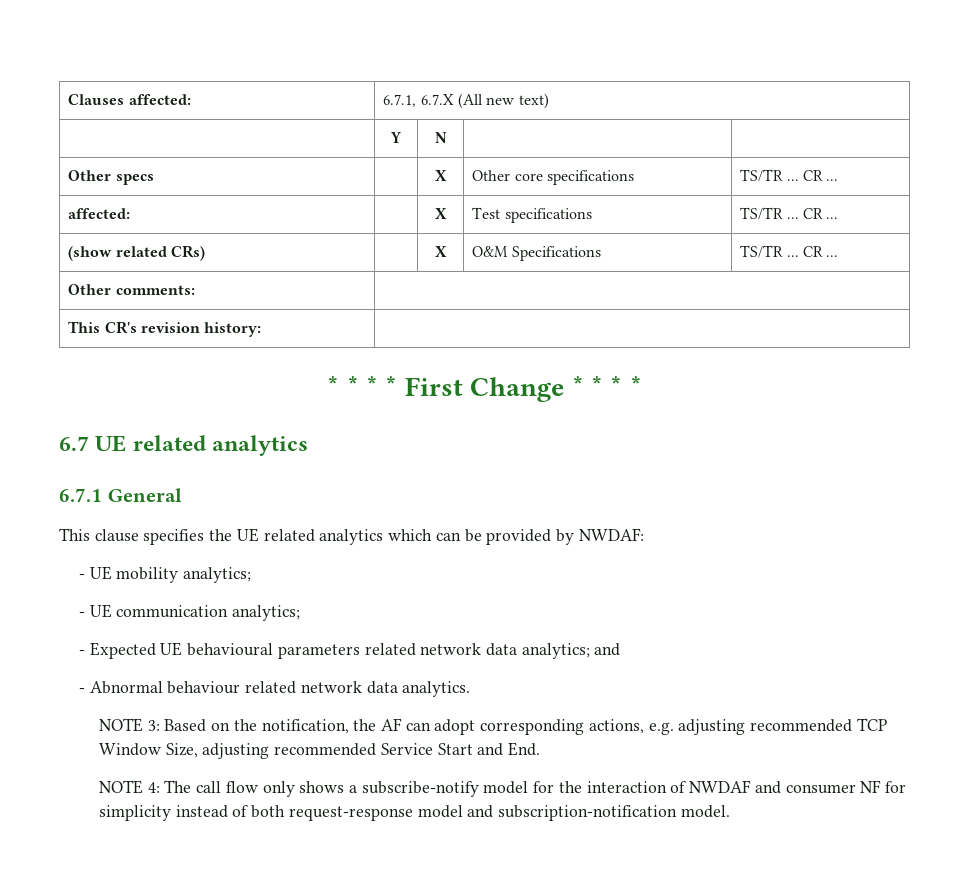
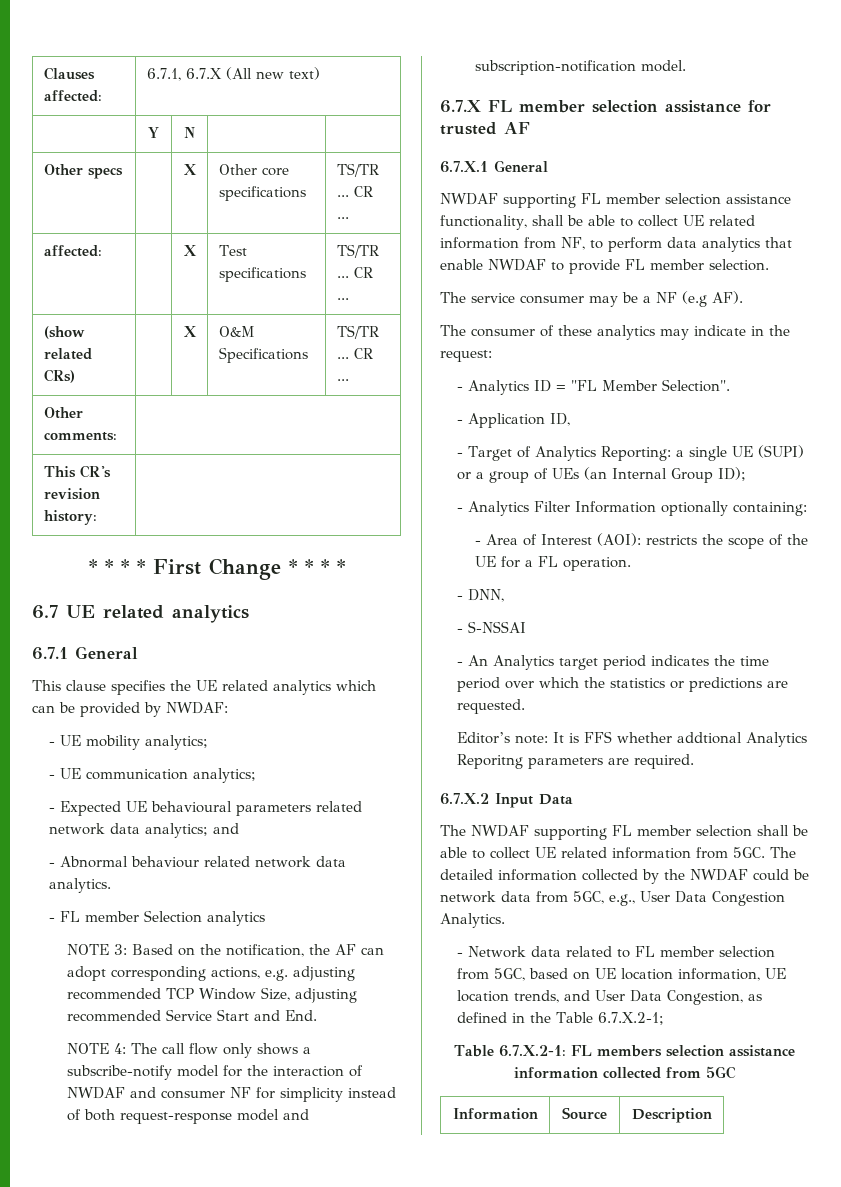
+ - FL member Selection analytics
+ 6.7.X FL member selection assistance for trusted AF
+ 6.7.X.1 General
+ NWDAF supporting FL member selection assistance functionality, shall be able to collect UE related information from NF, to perform data analytics that enable NWDAF to provide FL member selection.
+ The service consumer may be a NF (e.g AF).
+ The consumer of these analytics may indicate in the request:
+ - Analytics ID = "FL Member Selection".
+ - Application ID,
+ - Target of Analytics Reporting: a single UE (SUPI) or a group of UEs (an Internal Group ID);
+ - Analytics Filter Information optionally containing:
+ - Area of Interest (AOI): restricts the scope of the UE for a FL operation.
+ - DNN,
+ - S-NSSAI
+ - An Analytics target period indicates the time period over which the statistics or predictions are requested.
+ Editor’s note: It is FFS whether addtional Analytics Reporitng parameters are required.
+ 6.7.X.2 Input Data
+ The NWDAF supporting FL member selection shall be able to collect UE related information from 5GC. The detailed information collected by the NWDAF could be network data from 5GC, e.g., User Data Congestion Analytics.
+ - Network data related to FL member selection from 5GC, based on UE location information, UE location trends, and User Data Congestion, as defined in the Table 6.7.X.2-1;
+ Table 6.7.X.2-1: FL members selection assistance information collected from 5GC
+ Information | Source | Description

